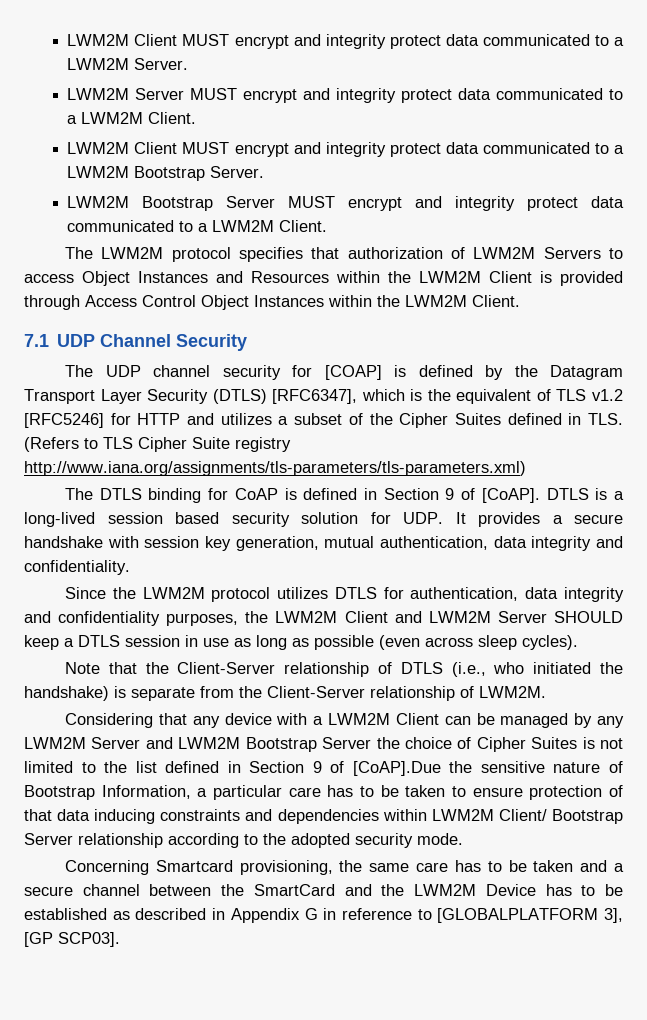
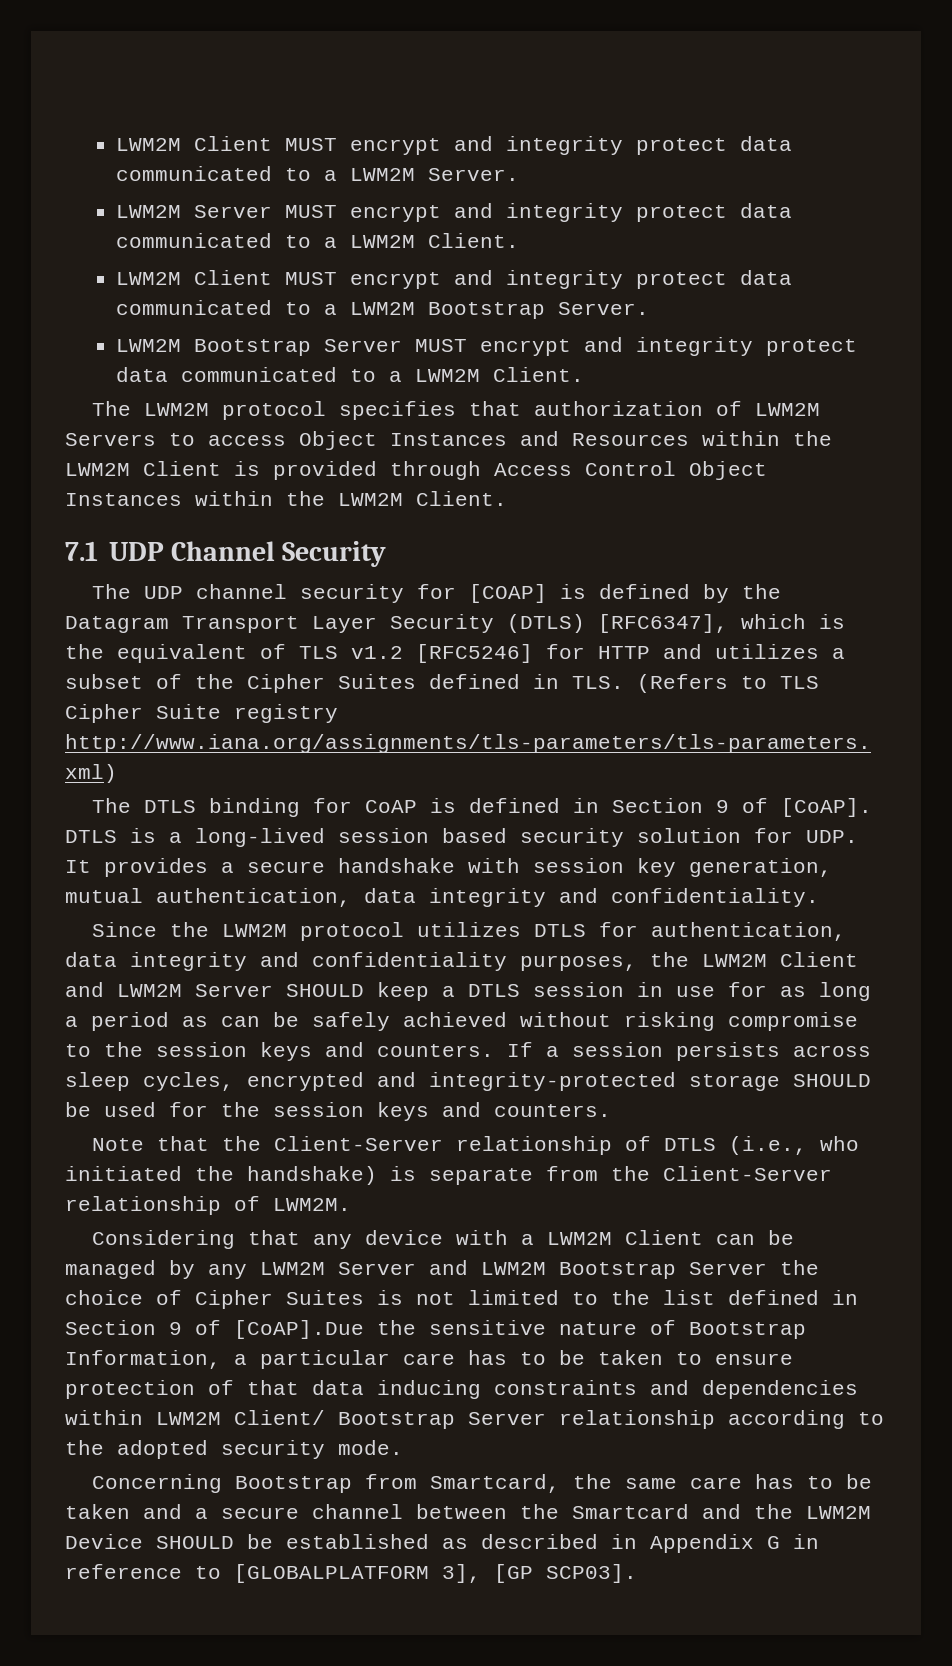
- Since the LWM2M protocol utilizes DTLS for authentication, data integrity and confidentiality purposes, the LWM2M Client and LWM2M Server SHOULD keep a DTLS session in use as long as possible (even across sleep cycles).
+ Since the LWM2M protocol utilizes DTLS for authentication, data integrity and confidentiality purposes, the LWM2M Client and LWM2M Server SHOULD keep a DTLS session in use for as long a period as can be safely achieved without risking compromise to the session keys and counters. If a session persists across sleep cycles, encrypted and integrity-protected storage SHOULD be used for the session keys and counters.
- Concerning Smartcard provisioning, the same care has to be taken and a secure channel between the SmartCard and the LWM2M Device has to be established as described in Appendix G in reference to [GLOBALPLATFORM 3], [GP SCP03].
+ Concerning Bootstrap from Smartcard, the same care has to be taken and a secure channel between the Smartcard and the LWM2M Device SHOULD be established as described in Appendix G in reference to [GLOBALPLATFORM 3], [GP SCP03].

